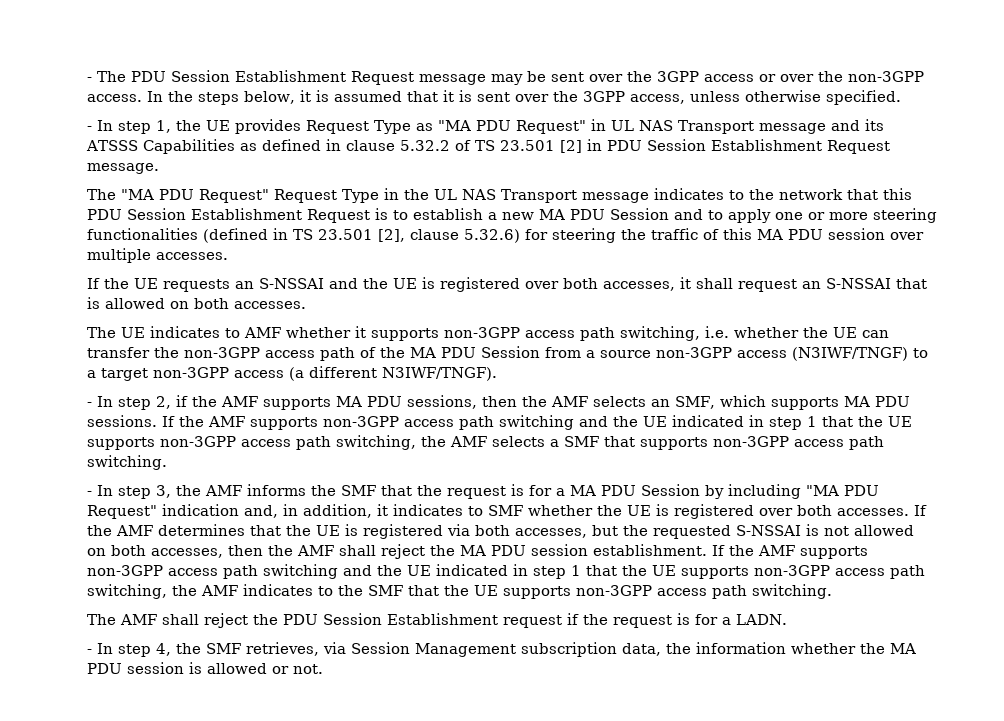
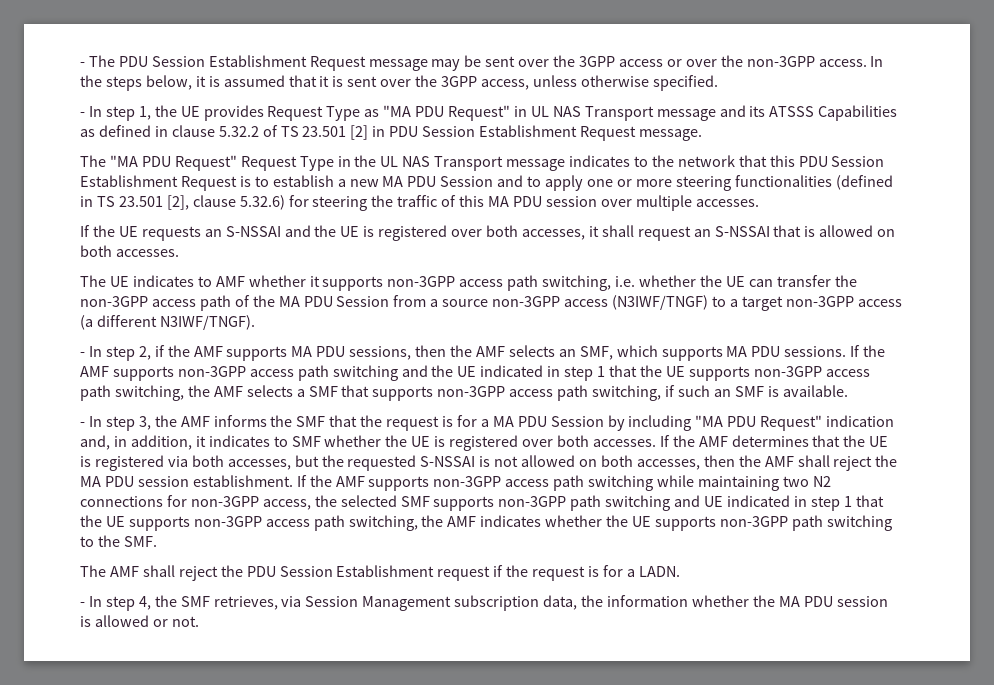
- If the AMF supports non-3GPP access path switching and the UE indicated in step 1 that the UE supports non-3GPP access path switching, the AMF selects a SMF that supports non-3GPP access path switching.
+ If the AMF supports non-3GPP access path switching and the UE indicated in step 1 that the UE supports non-3GPP access path switching, the AMF selects a SMF that supports non-3GPP access path switching, if such an SMF is available.
- If the AMF supports non-3GPP access path switching and the UE indicated in step 1 that the UE supports non-3GPP access path switching, the AMF indicates to the SMF that the UE supports non-3GPP access path switching.
+ If the AMF supports non-3GPP access path switching while maintaining two N2 connections for non-3GPP access, the selected SMF supports non-3GPP path switching and UE indicated in step 1 that the UE supports non-3GPP access path switching, the AMF indicates whether the UE supports non-3GPP path switching to the SMF.

